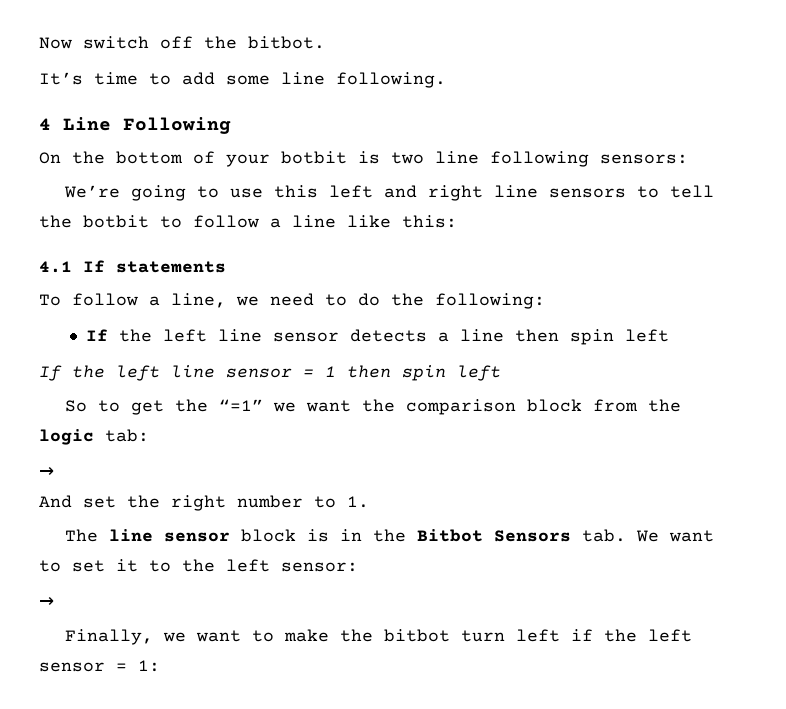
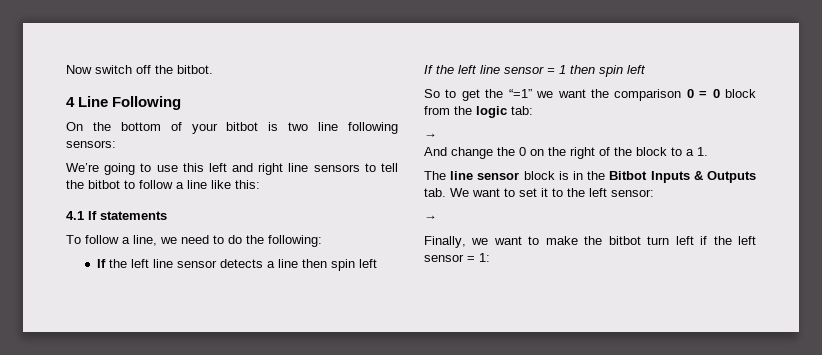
- It’s time to add some line following.
- On the bottom of your botbit is two line following sensors:
+ On the bottom of your bitbot is two line following sensors:
- We’re going to use this left and right line sensors to tell the botbit to follow a line like this:
+ We’re going to use this left and right line sensors to tell the bitbot to follow a line like this:
- So to get the “=1” we want the comparison block from the logic tab:
+ So to get the “=1” we want the comparison 0 = 0 block from the logic tab:
- And set the right number to 1.
+ And change the 0 on the right of the block to a 1.
- The line sensor block is in the Bitbot Sensors tab. We want to set it to the left sensor:
+ The line sensor block is in the Bitbot Inputs & Outputs tab. We want to set it to the left sensor:

